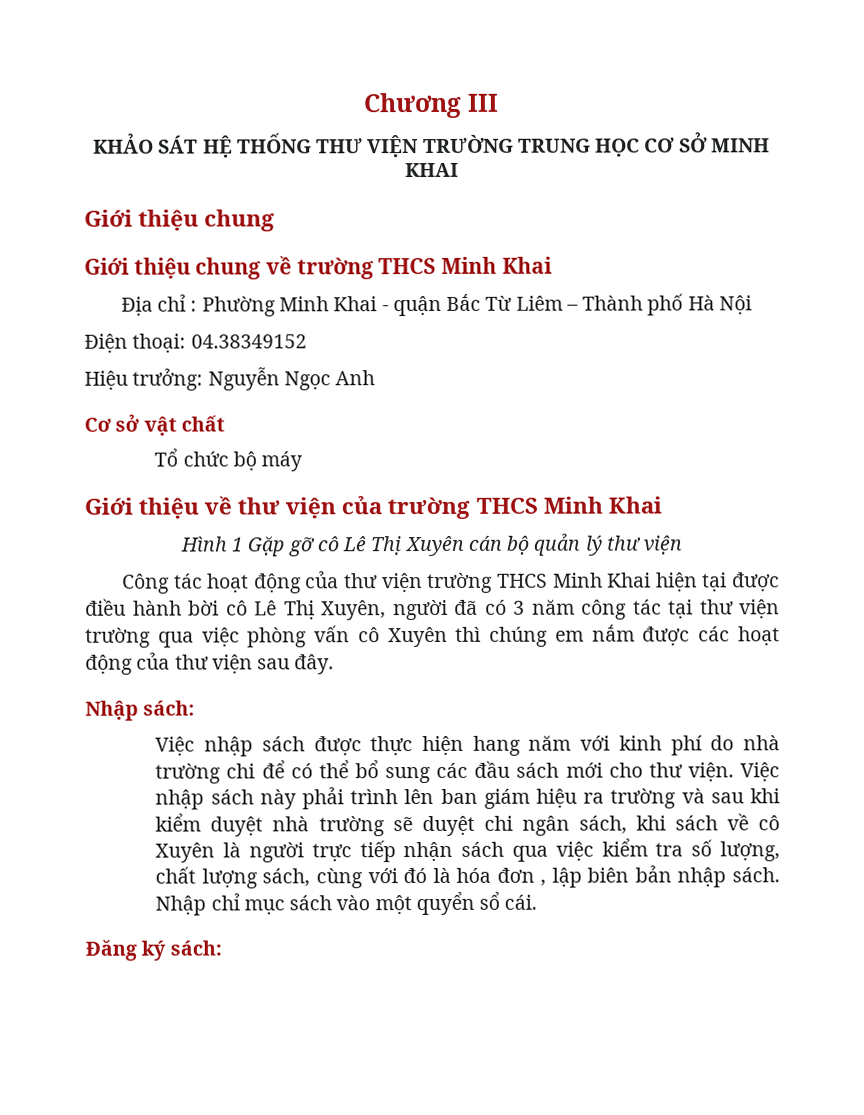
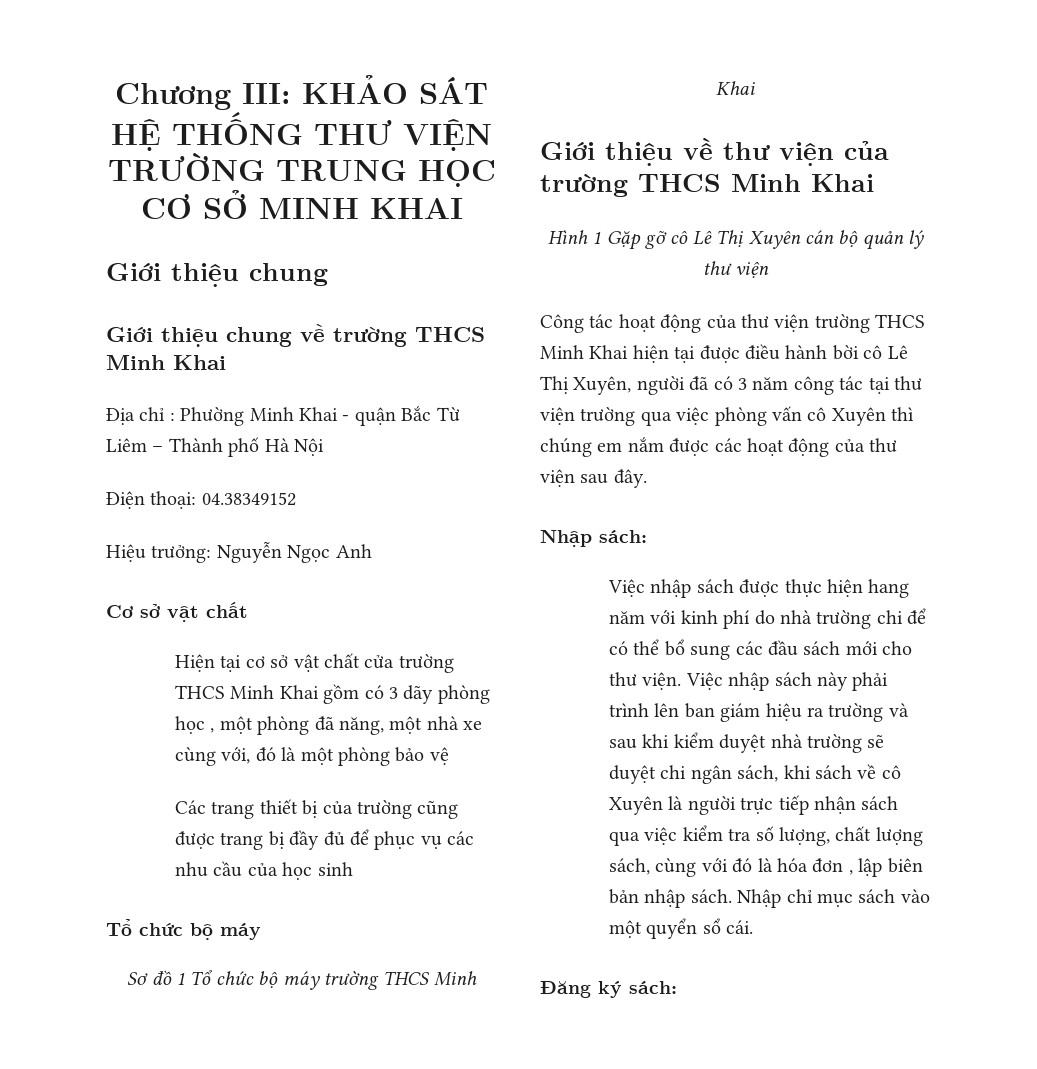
- Chương III
- KHẢO SÁT HỆ THỐNG THƯ VIỆN TRƯỜNG TRUNG HỌC CƠ SỞ MINH KHAI
+ Chương III: KHẢO SÁT HỆ THỐNG THƯ VIỆN TRƯỜNG TRUNG HỌC CƠ SỞ MINH KHAI
+ Hiện tại cơ sở vật chất cửa trường THCS Minh Khai gồm có 3 dãy phòng học , một phòng đã năng, một nhà xe cùng với, đó là một phòng bảo vệ
+ Các trang thiết bị của trường cũng được trang bị đầy đủ để phục vụ các nhu cầu của học sinh
  Tổ chức bộ máy
+ Sơ đồ 1 Tổ chức bộ máy trường THCS Minh Khai

